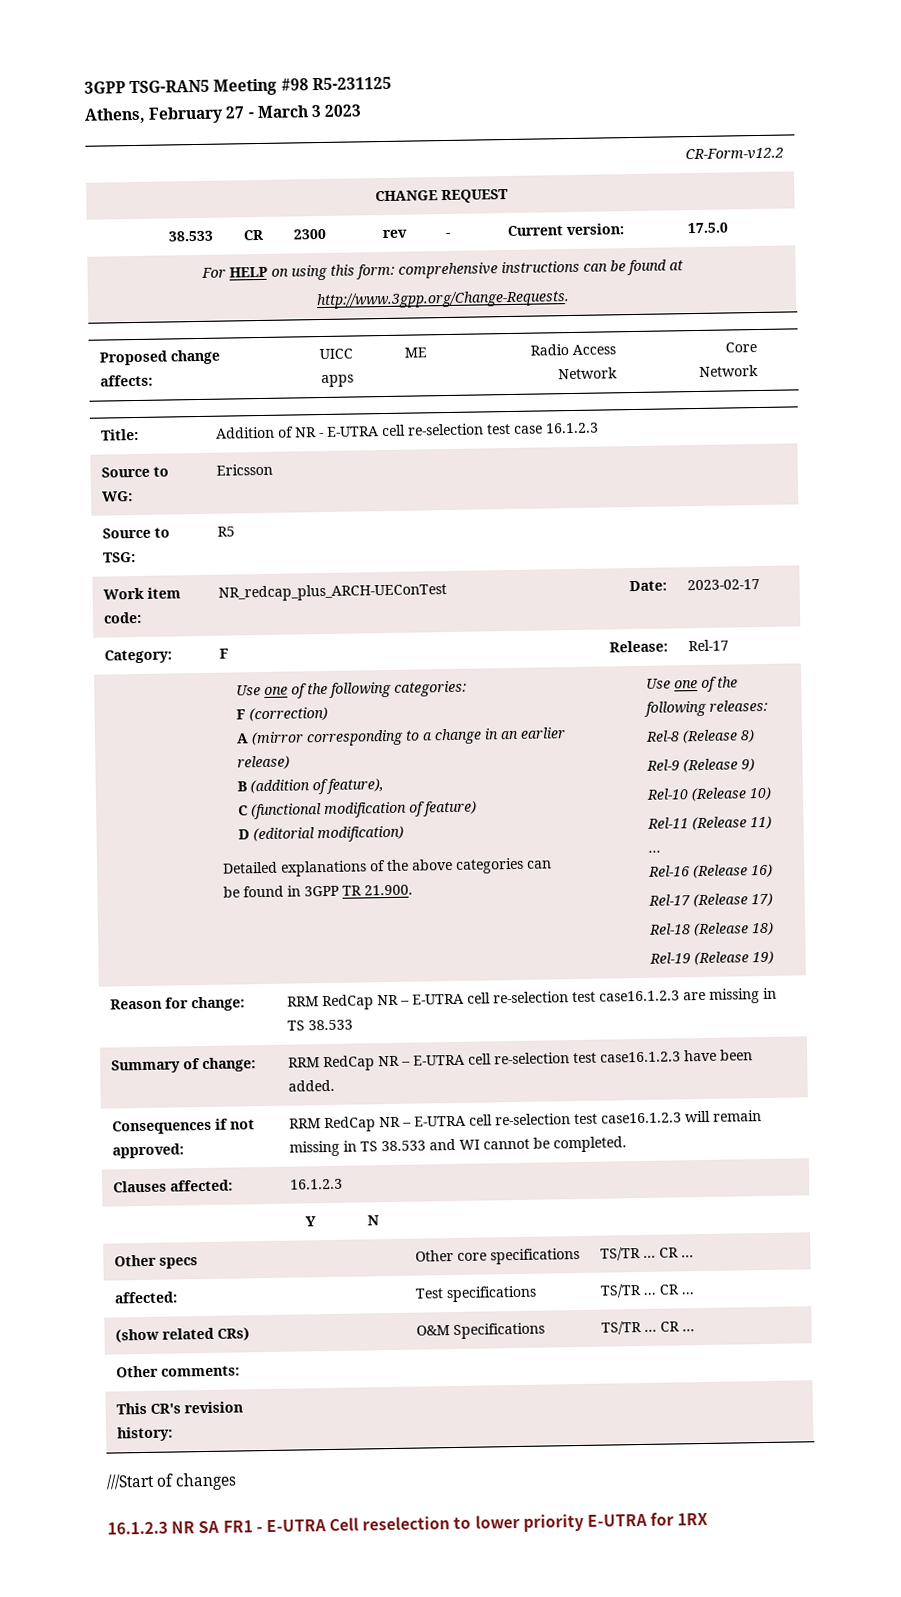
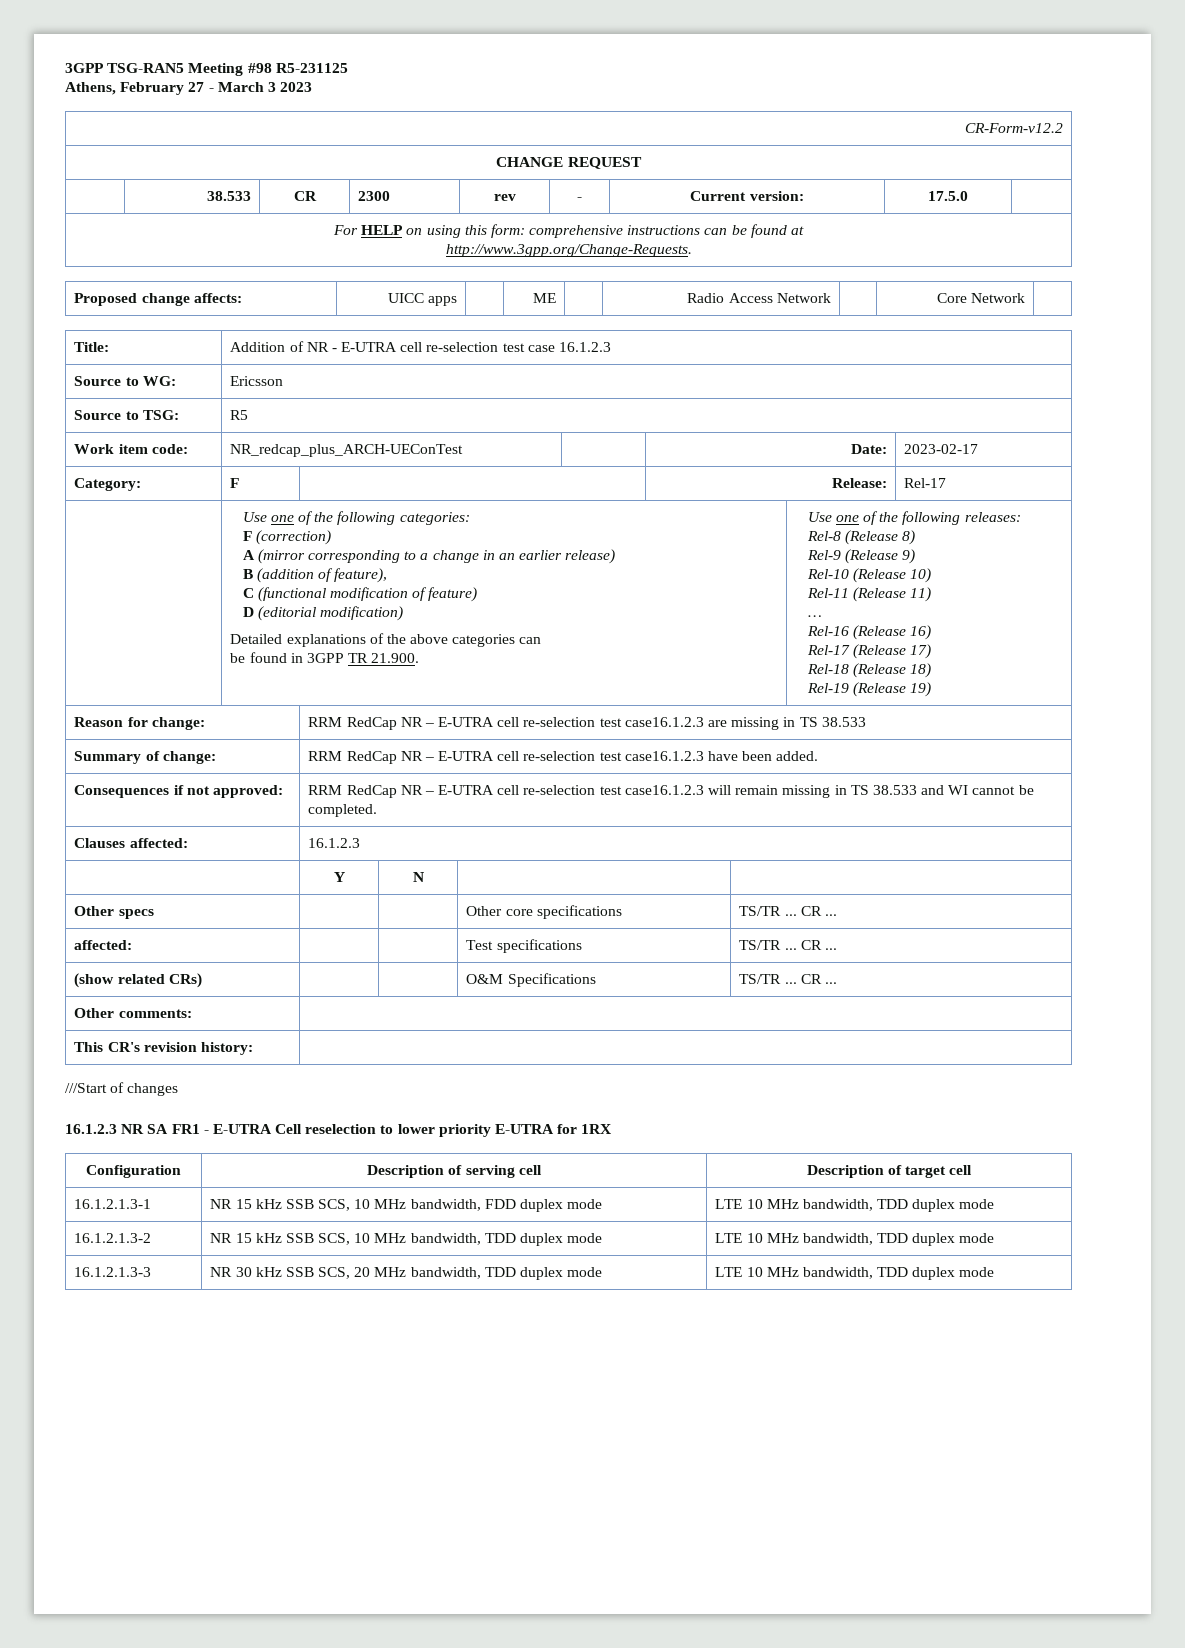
+ Configuration | Description of serving cell | Description of target cell
+ 16.1.2.1.3-1 | NR 15 kHz SSB SCS, 10 MHz bandwidth, FDD duplex mode | LTE 10 MHz bandwidth, TDD duplex mode
+ 16.1.2.1.3-2 | NR 15 kHz SSB SCS, 10 MHz bandwidth, TDD duplex mode | LTE 10 MHz bandwidth, TDD duplex mode
+ 16.1.2.1.3-3 | NR 30 kHz SSB SCS, 20 MHz bandwidth, TDD duplex mode | LTE 10 MHz bandwidth, TDD duplex mode

